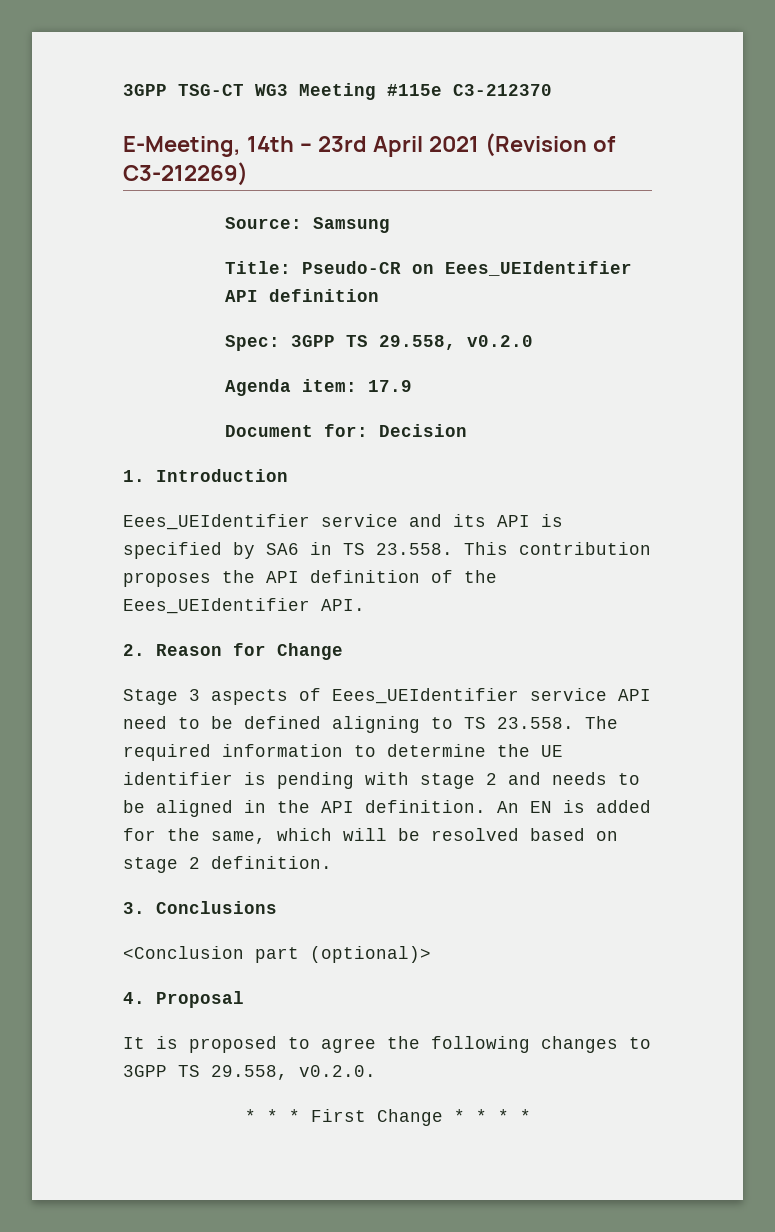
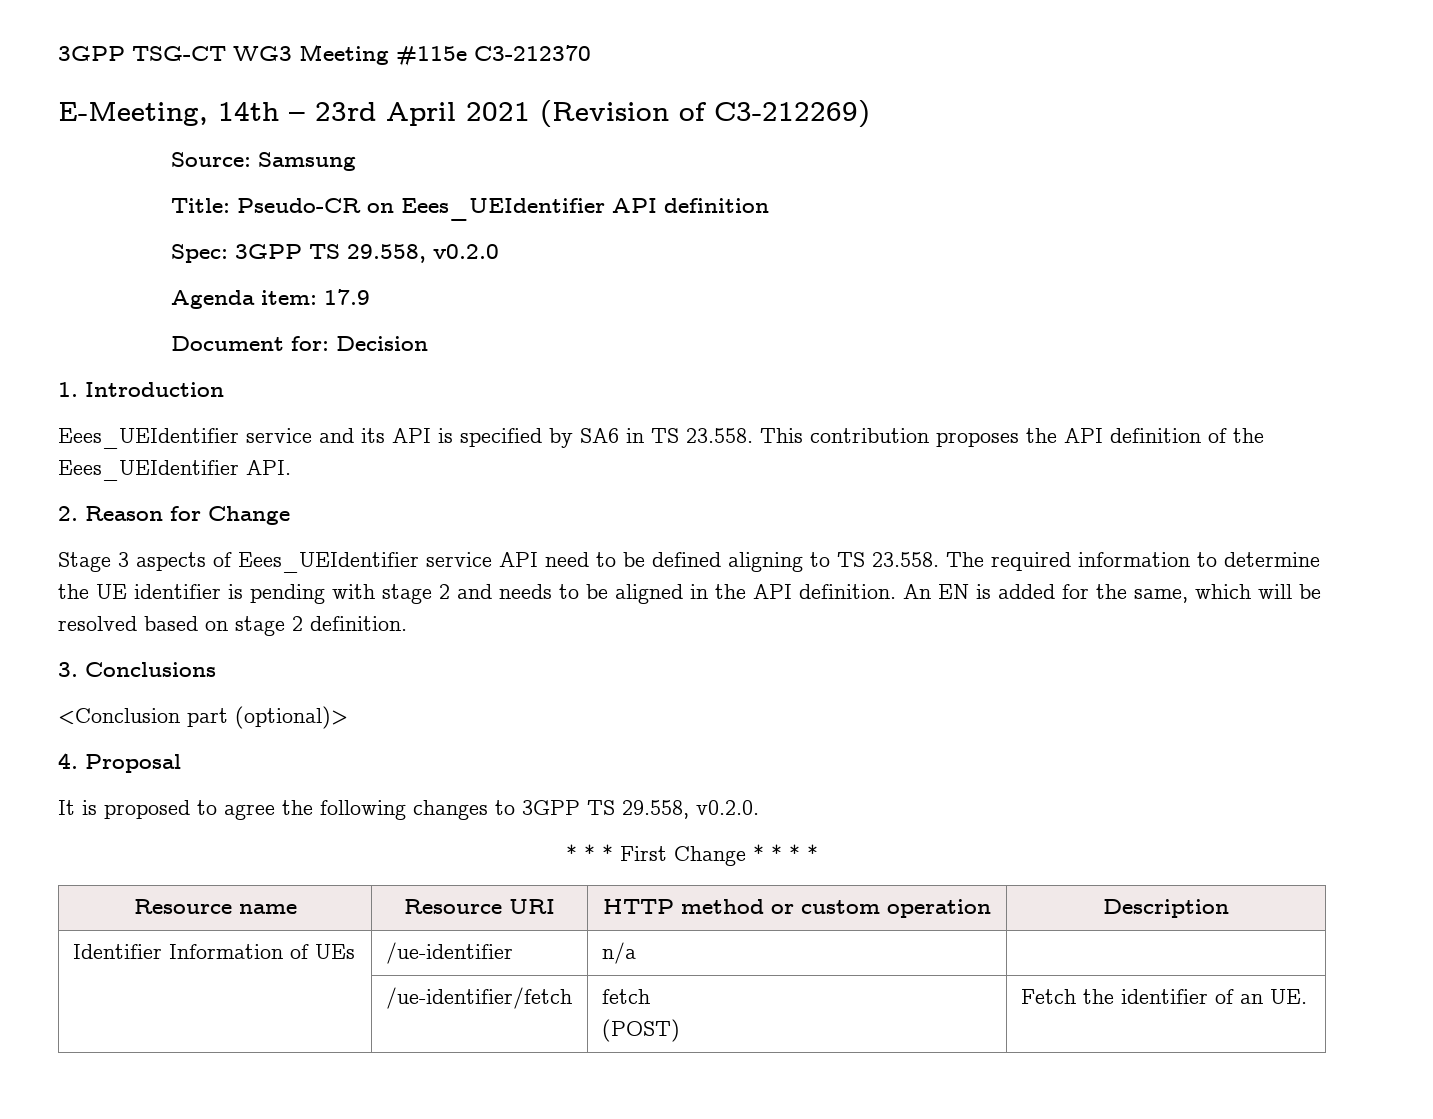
+ Resource name | Resource URI | HTTP method or custom operation | Description
+ Identifier Information of UEs | /ue-identifier | n/a |
+ | /ue-identifier/fetch | fetch
+ (POST) | Fetch the identifier of an UE.

